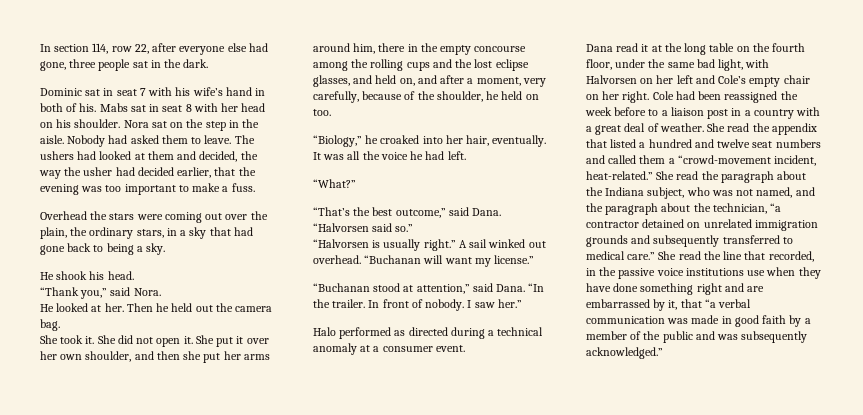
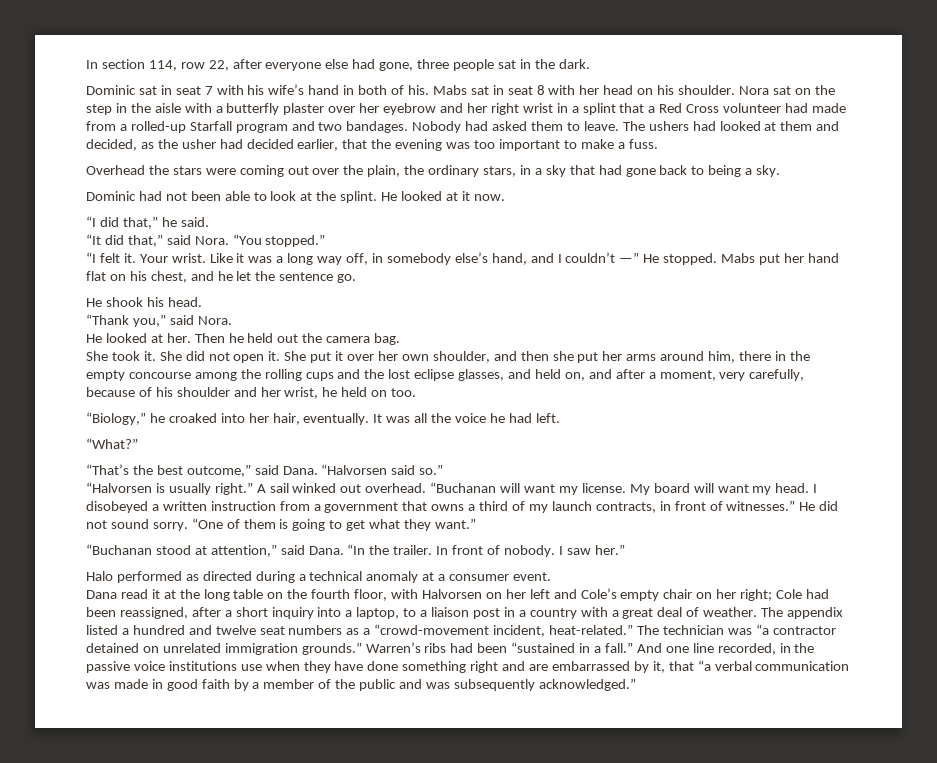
- Nora sat on the step in the aisle.
+ Nora sat on the step in the aisle with a butterfly plaster over her eyebrow and her right wrist in a splint that a Red Cross volunteer had made from a rolled-up Starfall program and two bandages.
- The ushers had looked at them and decided, the way the usher had decided earlier, that the evening was too important to make a fuss.
+ The ushers had looked at them and decided, as the usher had decided earlier, that the evening was too important to make a fuss.
+ Dominic had not been able to look at the splint. He looked at it now.
+ “I did that,” he said.
+ “It did that,” said Nora. “You stopped.”
+ “I felt it. Your wrist. Like it was a long way off, in somebody else’s hand, and I couldn’t —” He stopped. Mabs put her hand flat on his chest, and he let the sentence go.
- She put it over her own shoulder, and then she put her arms around him, there in the empty concourse among the rolling cups and the lost eclipse glasses, and held on, and after a moment, very carefully, because of the shoulder, he held on too.
+ She put it over her own shoulder, and then she put her arms around him, there in the empty concourse among the rolling cups and the lost eclipse glasses, and held on, and after a moment, very carefully, because of his shoulder and her wrist, he held on too.
- “Buchanan will want my license.”
+ “Buchanan will want my license. My board will want my head. I disobeyed a written instruction from a government that owns a third of my launch contracts, in front of witnesses.” He did not sound sorry. “One of them is going to get what they want.”
- Dana read it at the long table on the fourth floor, under the same bad light, with Halvorsen on her left and Cole’s empty chair on her right. Cole had been reassigned the week before to a liaison post in a country with a great deal of weather.
+ Dana read it at the long table on the fourth floor, with Halvorsen on her left and Cole’s empty chair on her right; Cole had been reassigned, after a short inquiry into a laptop, to a liaison post in a country with a great deal of weather.
- She read the appendix that listed a hundred and twelve seat numbers and called them a “crowd-movement incident, heat-related.”
+ The appendix listed a hundred and twelve seat numbers as a “crowd-movement incident, heat-related.”
- She read the paragraph about the Indiana subject, who was not named, and the paragraph about the technician, “a contractor detained on unrelated immigration grounds and subsequently transferred to medical care.” She read the line that recorded, in the passive voice institutions use when they have done something right and are embarrassed by it, that “a verbal communication was made in good faith by a member of the public and was subsequently acknowledged.”
+ The technician was “a contractor detained on unrelated immigration grounds.” Warren’s ribs had been “sustained in a fall.” And one line recorded, in the passive voice institutions use when they have done something right and are embarrassed by it, that “a verbal communication was made in good faith by a member of the public and was subsequently acknowledged.”

